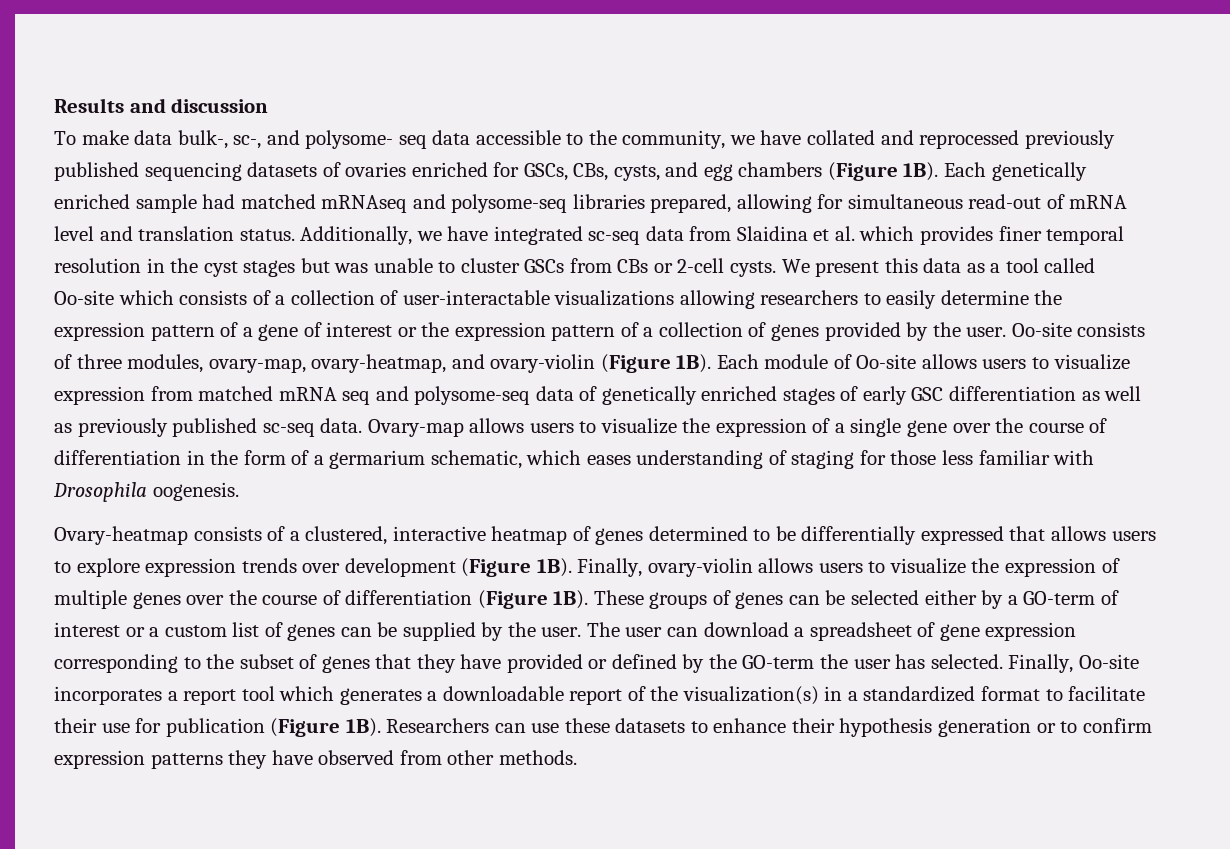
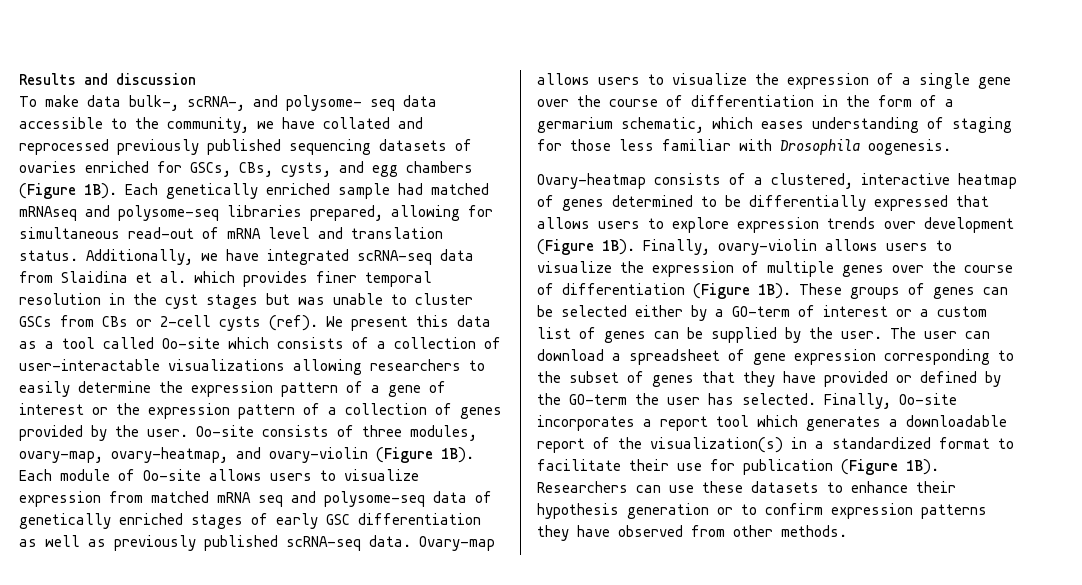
- To make data bulk-, sc-, and polysome- seq data accessible to the community, we have collated and reprocessed previously published sequencing datasets of ovaries enriched for GSCs, CBs, cysts, and egg chambers (Figure 1B).
+ To make data bulk-, scRNA-, and polysome- seq data accessible to the community, we have collated and reprocessed previously published sequencing datasets of ovaries enriched for GSCs, CBs, cysts, and egg chambers (Figure 1B).
- Additionally, we have integrated sc-seq data from Slaidina et al. which provides finer temporal resolution in the cyst stages but was unable to cluster GSCs from CBs or 2-cell cysts.
+ Additionally, we have integrated scRNA-seq data from Slaidina et al. which provides finer temporal resolution in the cyst stages but was unable to cluster GSCs from CBs or 2-cell cysts (ref).
- Each module of Oo-site allows users to visualize expression from matched mRNA seq and polysome-seq data of genetically enriched stages of early GSC differentiation as well as previously published sc-seq data.
+ Each module of Oo-site allows users to visualize expression from matched mRNA seq and polysome-seq data of genetically enriched stages of early GSC differentiation as well as previously published scRNA-seq data.

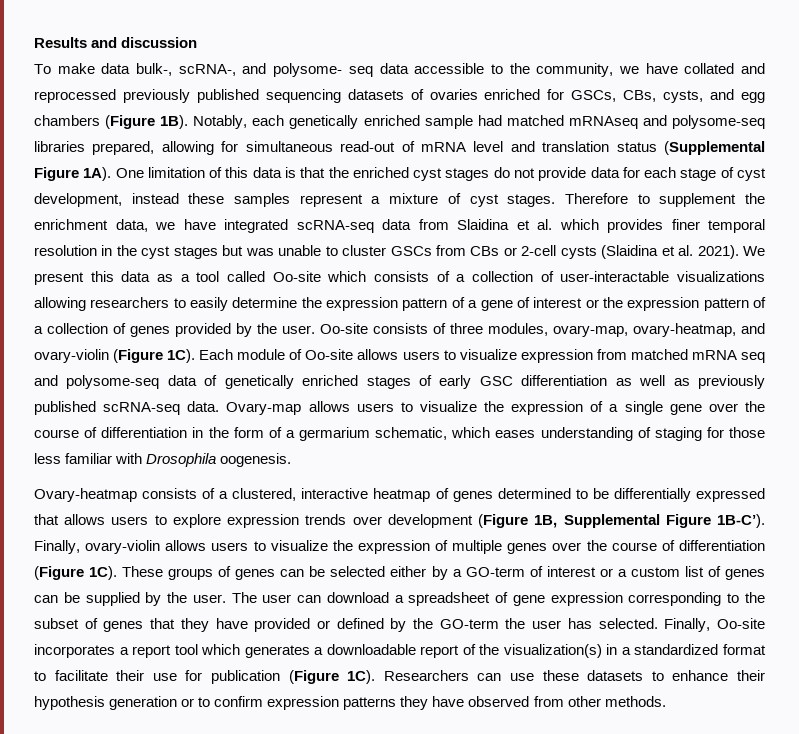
- Each genetically enriched sample had matched mRNAseq and polysome-seq libraries prepared, allowing for simultaneous read-out of mRNA level and translation status. Additionally, we have integrated scRNA-seq data from Slaidina et al. which provides finer temporal resolution in the cyst stages but was unable to cluster GSCs from CBs or 2-cell cysts (ref).
+ Notably, each genetically enriched sample had matched mRNAseq and polysome-seq libraries prepared, allowing for simultaneous read-out of mRNA level and translation status (Supplemental Figure 1A). One limitation of this data is that the enriched cyst stages do not provide data for each stage of cyst development, instead these samples represent a mixture of cyst stages. Therefore to supplement the enrichment data, we have integrated scRNA-seq data from Slaidina et al. which provides finer temporal resolution in the cyst stages but was unable to cluster GSCs from CBs or 2-cell cysts (Slaidina et al. 2021).
- Oo-site consists of three modules, ovary-map, ovary-heatmap, and ovary-violin (Figure 1B).
+ Oo-site consists of three modules, ovary-map, ovary-heatmap, and ovary-violin (Figure 1C).
- Ovary-heatmap consists of a clustered, interactive heatmap of genes determined to be differentially expressed that allows users to explore expression trends over development (Figure 1B).
+ Ovary-heatmap consists of a clustered, interactive heatmap of genes determined to be differentially expressed that allows users to explore expression trends over development (Figure 1B, Supplemental Figure 1B-C’).
- Finally, ovary-violin allows users to visualize the expression of multiple genes over the course of differentiation (Figure 1B).
+ Finally, ovary-violin allows users to visualize the expression of multiple genes over the course of differentiation (Figure 1C).
- Finally, Oo-site incorporates a report tool which generates a downloadable report of the visualization(s) in a standardized format to facilitate their use for publication (Figure 1B).
+ Finally, Oo-site incorporates a report tool which generates a downloadable report of the visualization(s) in a standardized format to facilitate their use for publication (Figure 1C).

